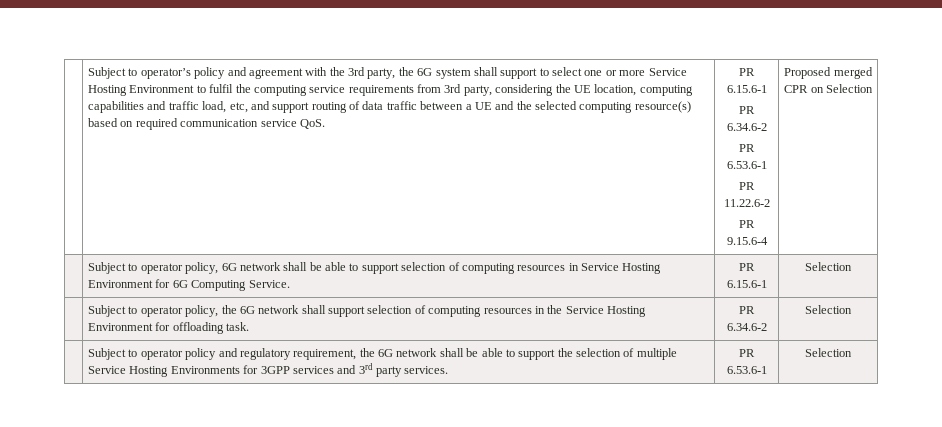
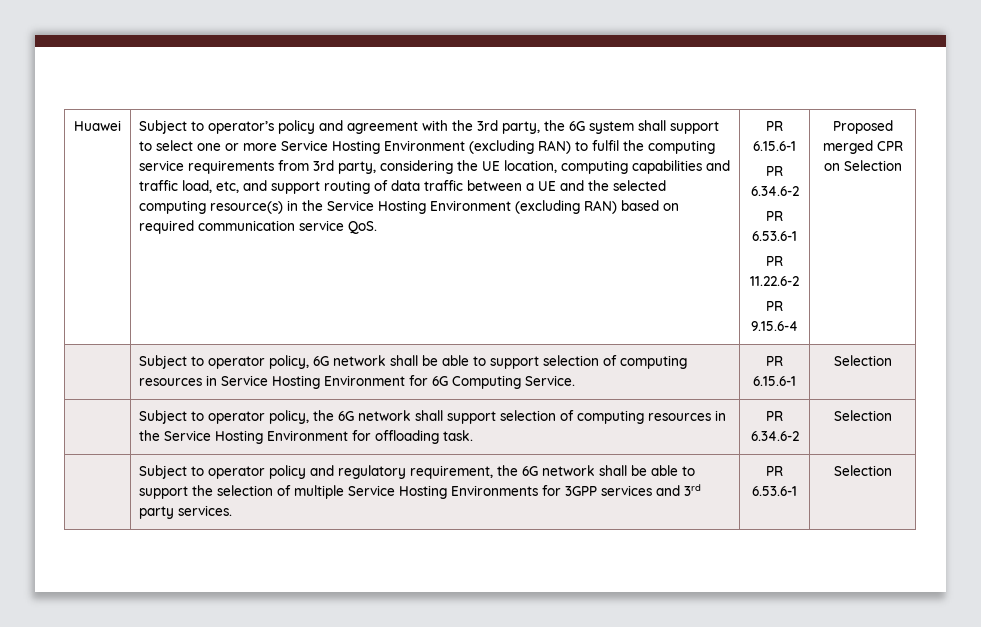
+ Huawei
- Subject to operator’s policy and agreement with the 3rd party, the 6G system shall support to select one or more Service Hosting Environment to fulfil the computing service requirements from 3rd party, considering the UE location, computing capabilities and traffic load, etc, and support routing of data traffic between a UE and the selected computing resource(s) based on required communication service QoS.
+ Subject to operator’s policy and agreement with the 3rd party, the 6G system shall support to select one or more Service Hosting Environment (excluding RAN) to fulfil the computing service requirements from 3rd party, considering the UE location, computing capabilities and traffic load, etc, and support routing of data traffic between a UE and the selected computing resource(s) in the Service Hosting Environment (excluding RAN) based on required communication service QoS.

